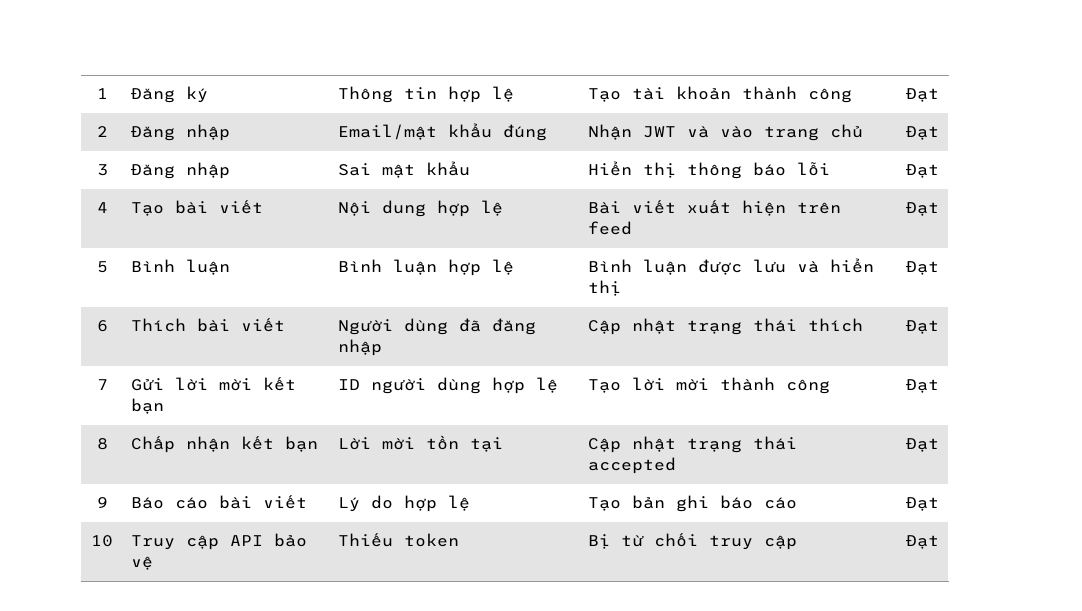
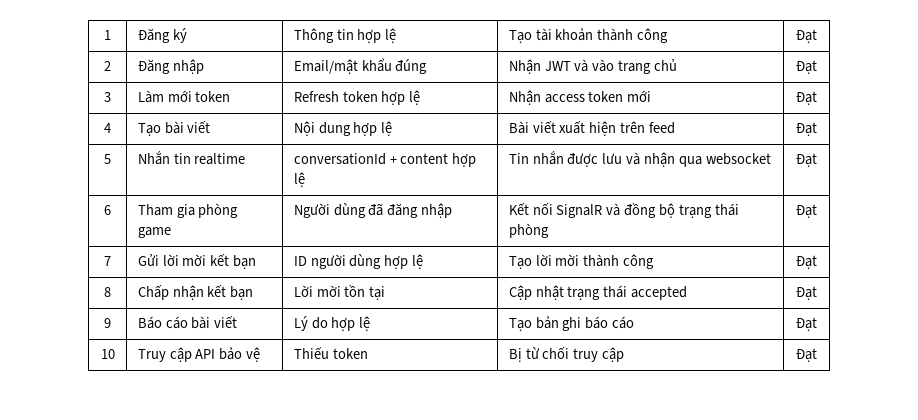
- 3 | Đăng nhập | Sai mật khẩu | Hiển thị thông báo lỗi | Đạt
+ 3 | Làm mới token | Refresh token hợp lệ | Nhận access token mới | Đạt
- 5 | Bình luận | Bình luận hợp lệ | Bình luận được lưu và hiển thị | Đạt
+ 5 | Nhắn tin realtime | conversationId + content hợp lệ | Tin nhắn được lưu và nhận qua websocket | Đạt
- 6 | Thích bài viết | Người dùng đã đăng nhập | Cập nhật trạng thái thích | Đạt
+ 6 | Tham gia phòng game | Người dùng đã đăng nhập | Kết nối SignalR và đồng bộ trạng thái phòng | Đạt

